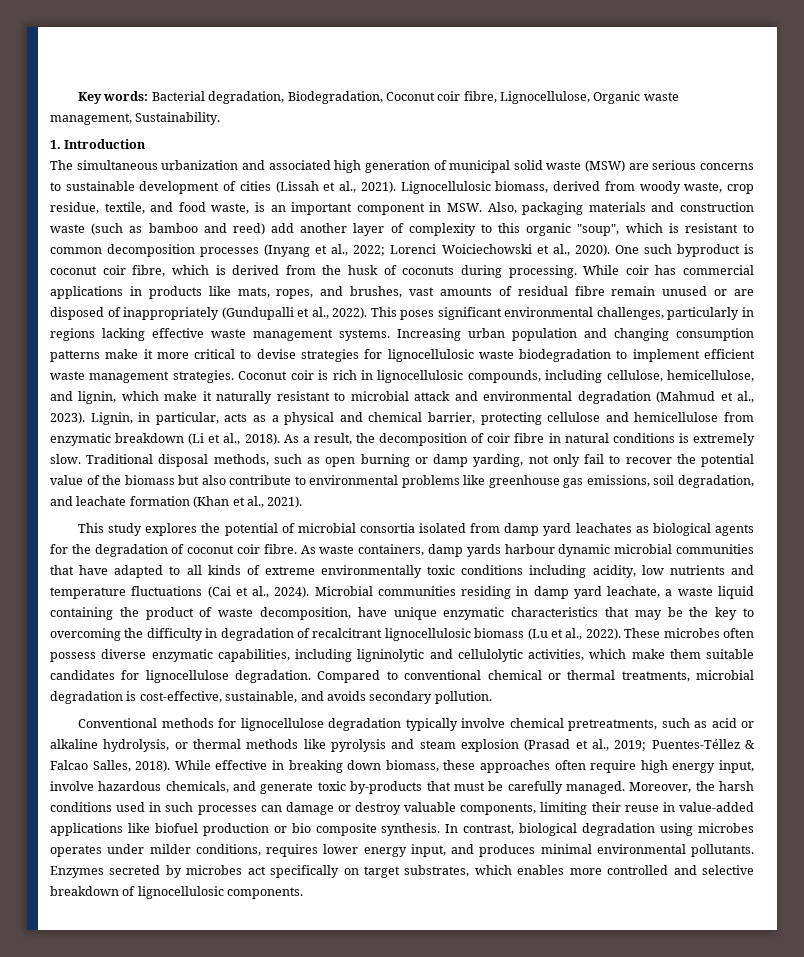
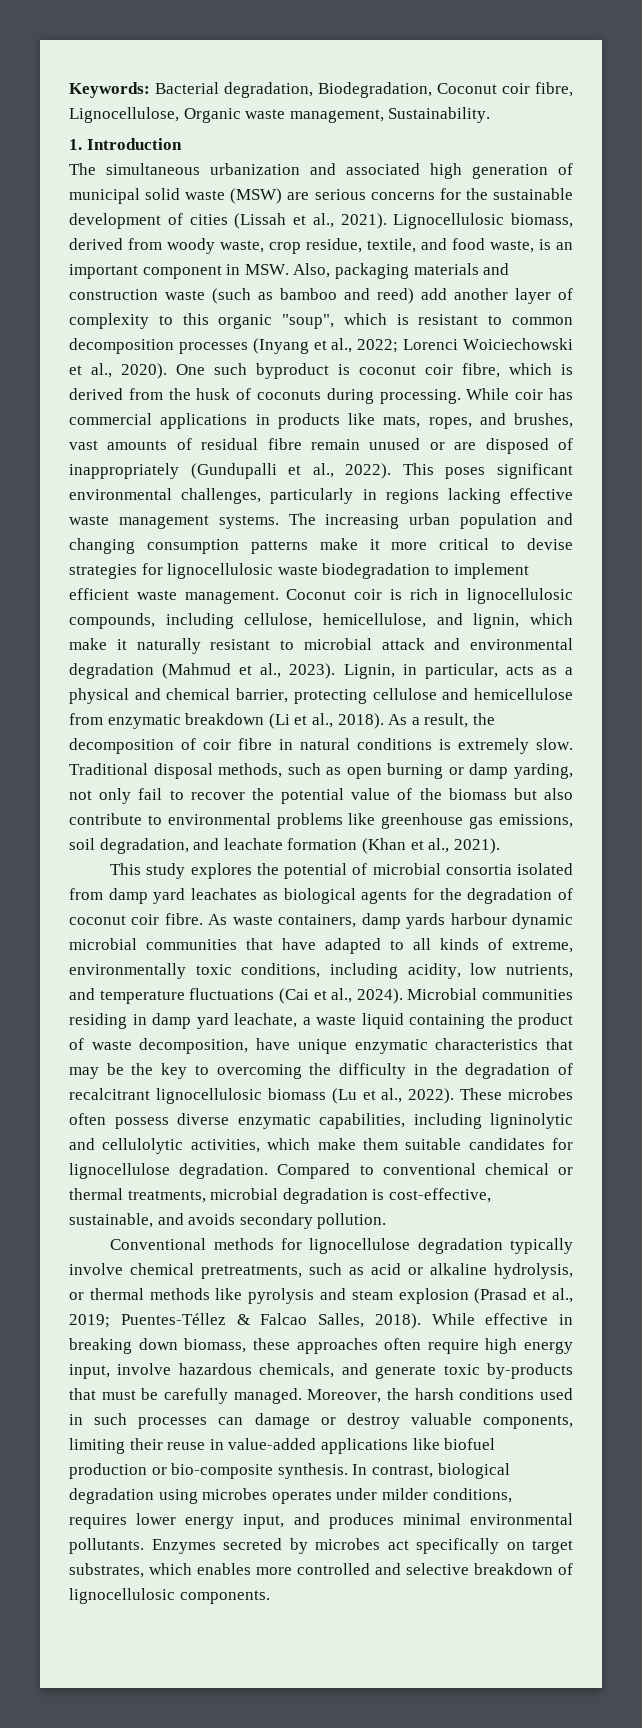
- Key words: Bacterial degradation, Biodegradation, Coconut coir fibre, Lignocellulose, Organic waste management, Sustainability.
+ Keywords: Bacterial degradation, Biodegradation, Coconut coir fibre, Lignocellulose, Organic waste management, Sustainability.
- The simultaneous urbanization and associated high generation of municipal solid waste (MSW) are serious concerns to sustainable development of cities (Lissah et al., 2021).
+ The simultaneous urbanization and associated high generation of municipal solid waste (MSW) are serious concerns for the sustainable development of cities (Lissah et al., 2021).
- Increasing urban population and changing consumption patterns make it more critical to devise strategies for lignocellulosic waste biodegradation to implement efficient waste management strategies.
+ The increasing urban population and changing consumption patterns make it more critical to devise strategies for lignocellulosic waste biodegradation to implement efficient waste management.
- As waste containers, damp yards harbour dynamic microbial communities that have adapted to all kinds of extreme environmentally toxic conditions including acidity, low nutrients and temperature fluctuations (Cai et al., 2024).
+ As waste containers, damp yards harbour dynamic microbial communities that have adapted to all kinds of extreme, environmentally toxic conditions, including acidity, low nutrients, and temperature fluctuations (Cai et al., 2024).
- Microbial communities residing in damp yard leachate, a waste liquid containing the product of waste decomposition, have unique enzymatic characteristics that may be the key to overcoming the difficulty in degradation of recalcitrant lignocellulosic biomass (Lu et al., 2022).
+ Microbial communities residing in damp yard leachate, a waste liquid containing the product of waste decomposition, have unique enzymatic characteristics that may be the key to overcoming the difficulty in the degradation of recalcitrant lignocellulosic biomass (Lu et al., 2022).
- Moreover, the harsh conditions used in such processes can damage or destroy valuable components, limiting their reuse in value-added applications like biofuel production or bio composite synthesis.
+ Moreover, the harsh conditions used in such processes can damage or destroy valuable components, limiting their reuse in value-added applications like biofuel production or bio-composite synthesis.

